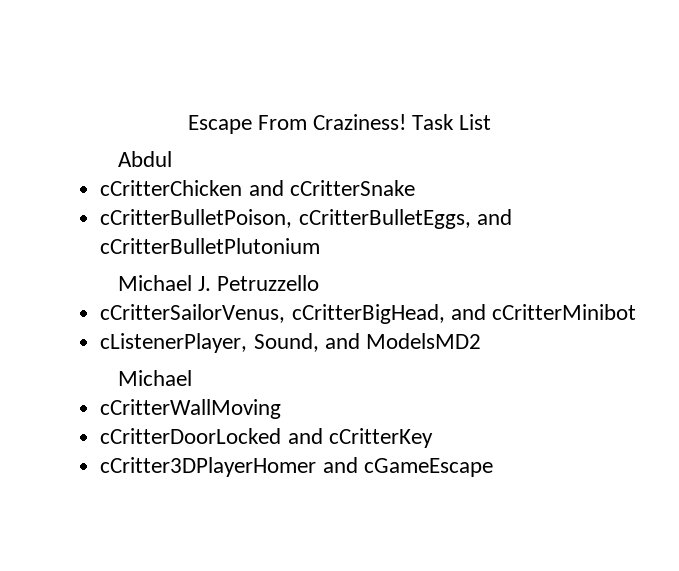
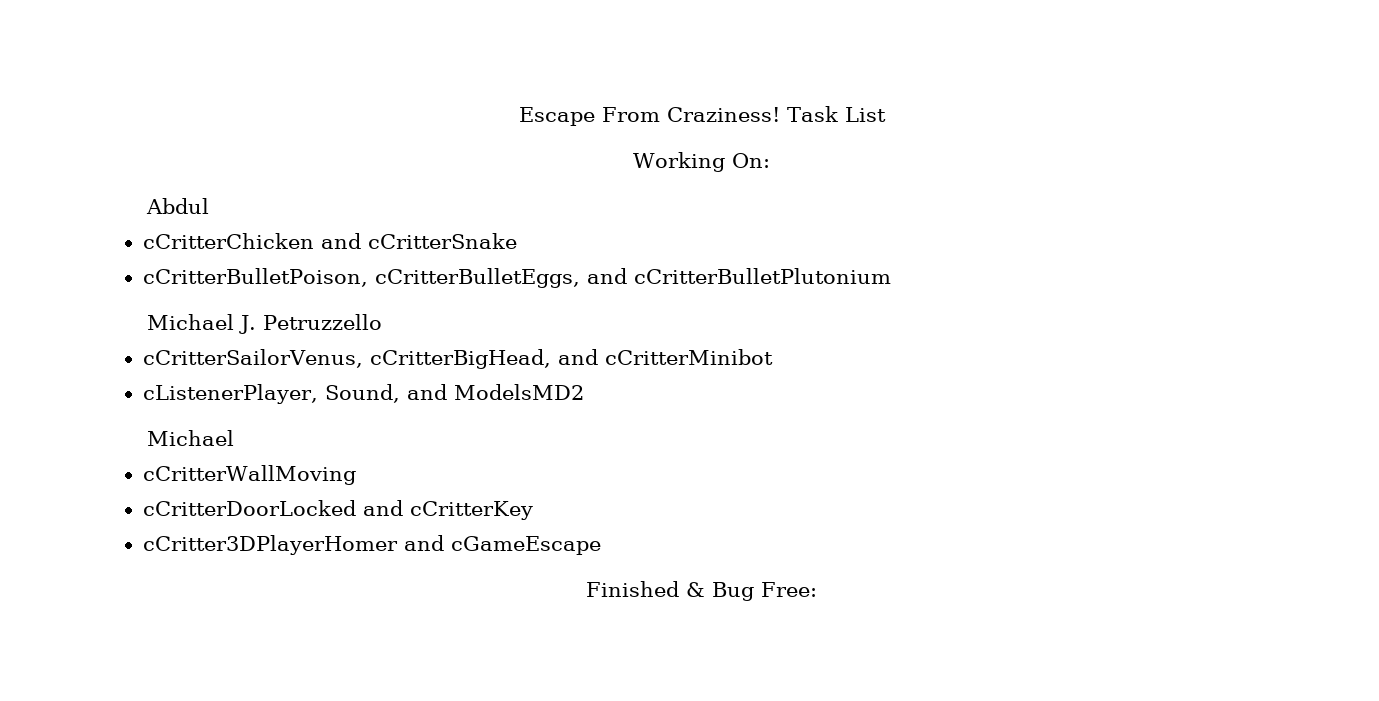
+ Working On:
+ Finished & Bug Free:

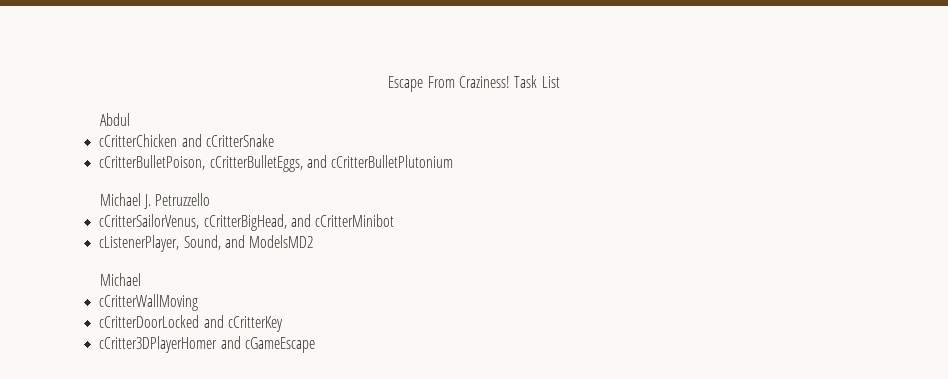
- Working On:
- Finished & Bug Free:

